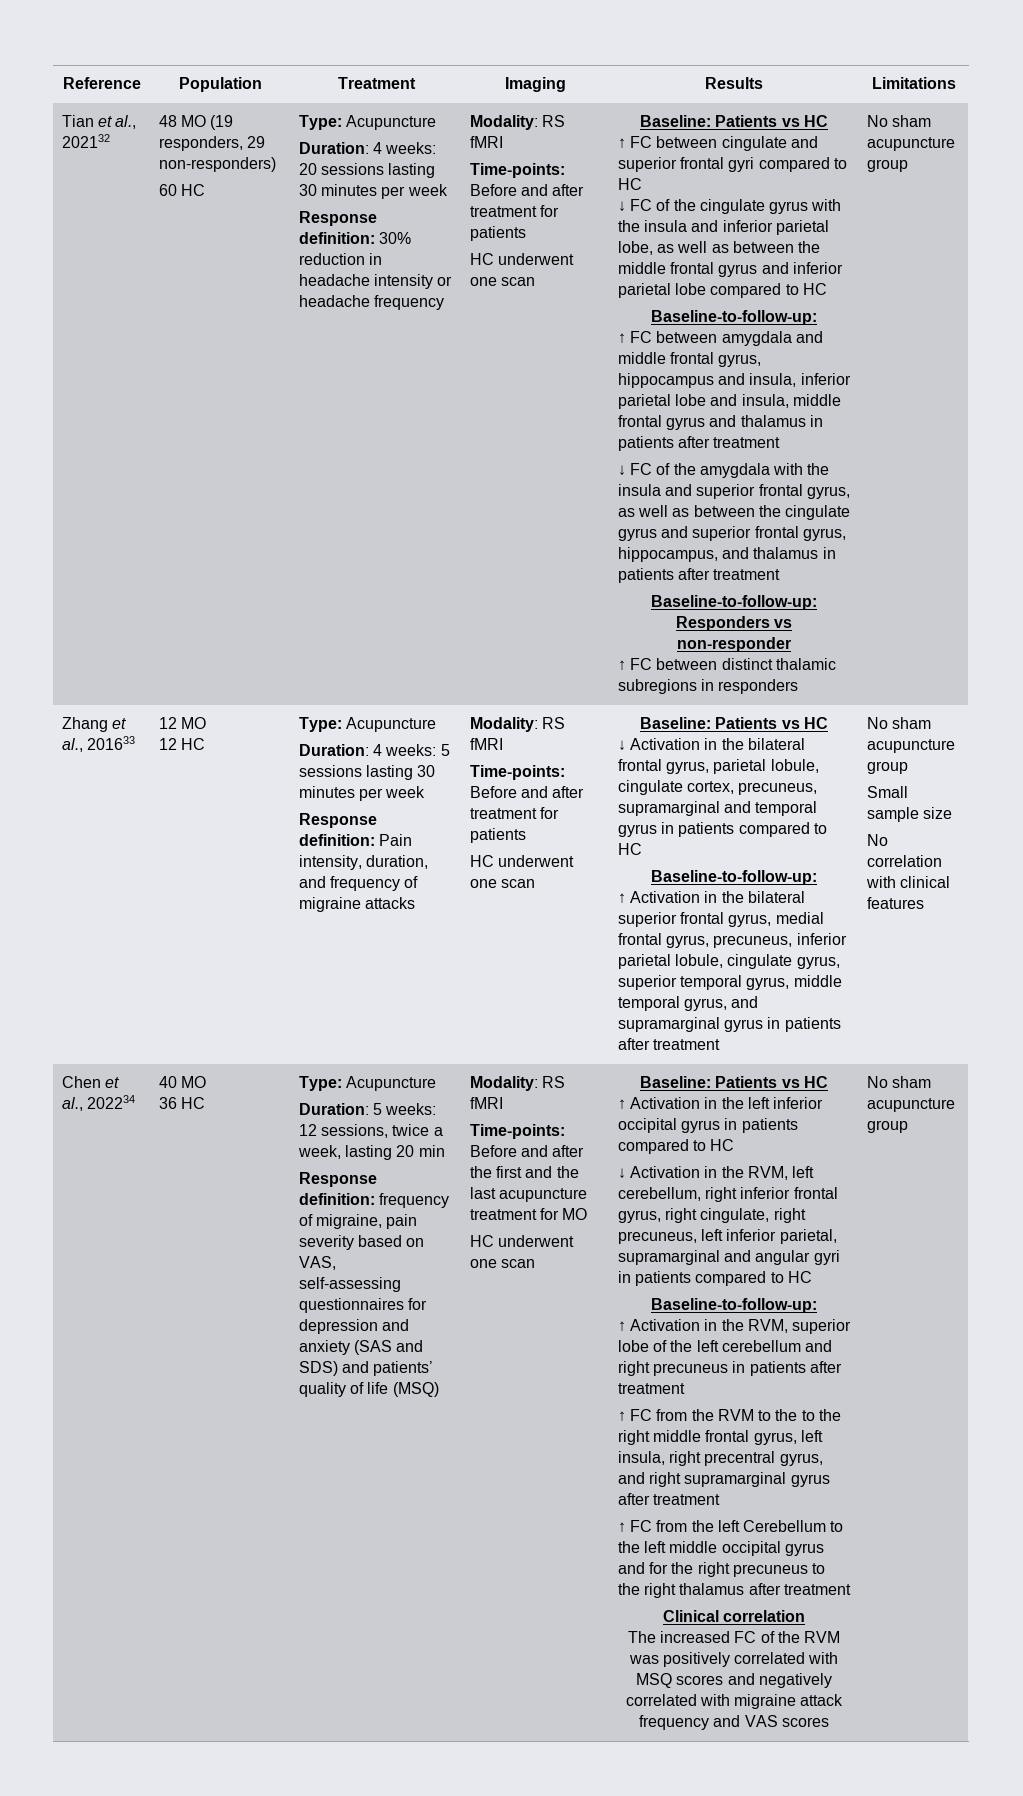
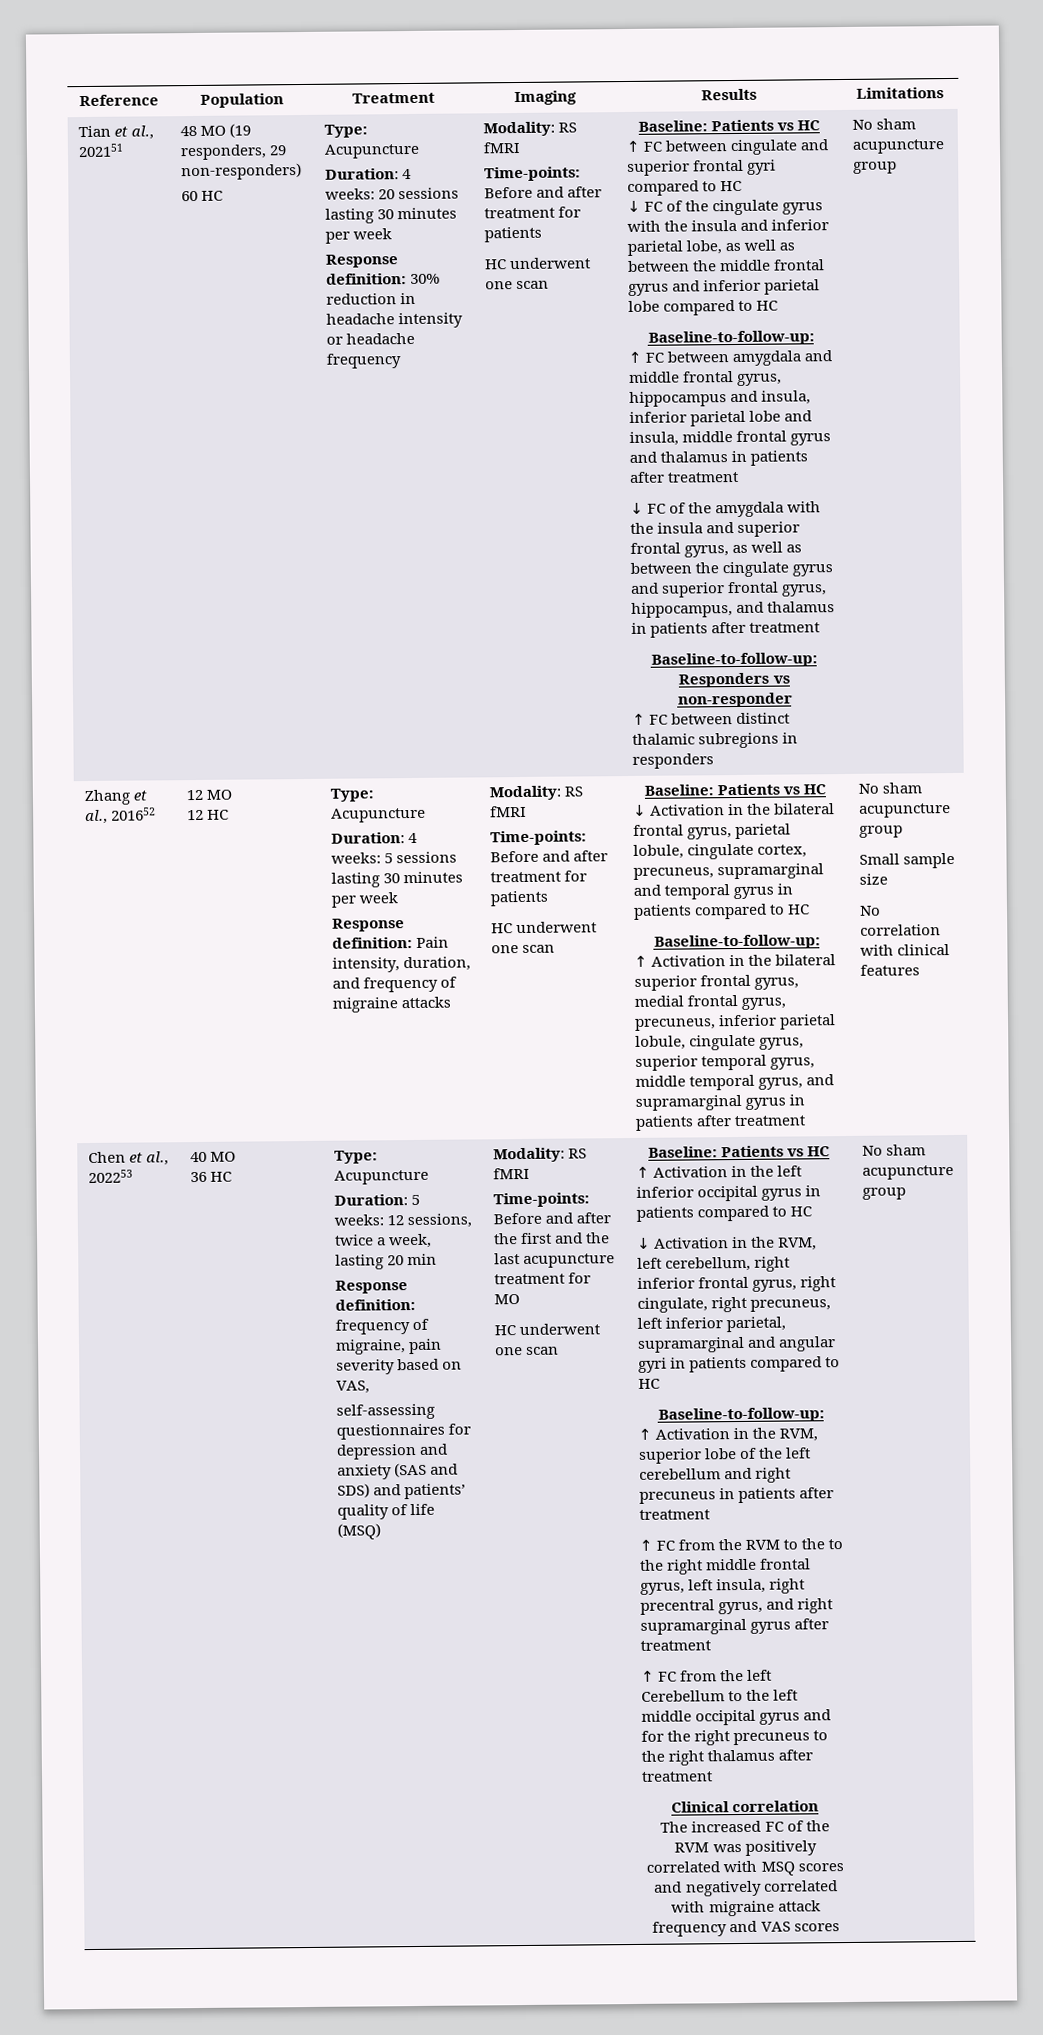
- Tian et al., 202132
+ Tian et al., 202151
- Zhang et al., 201633
+ Zhang et al., 201652
- Chen et al., 202234
+ Chen et al., 202253

